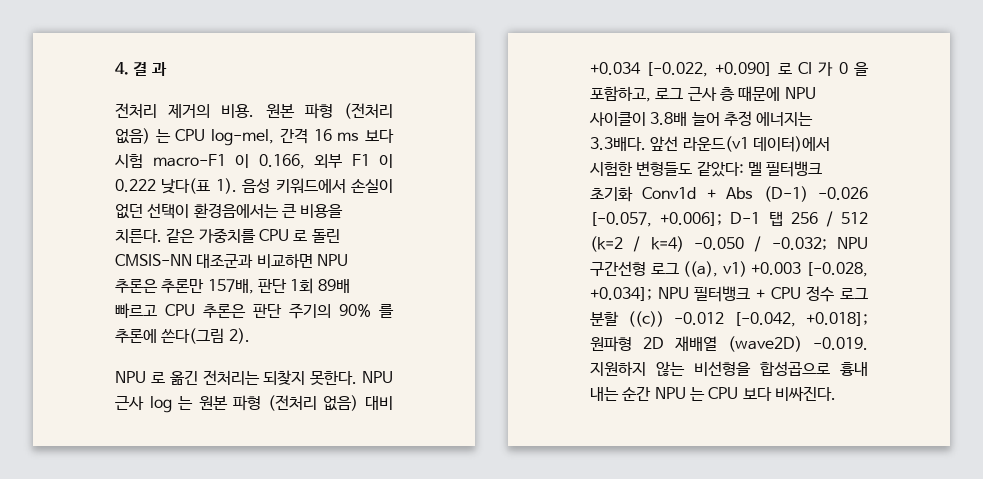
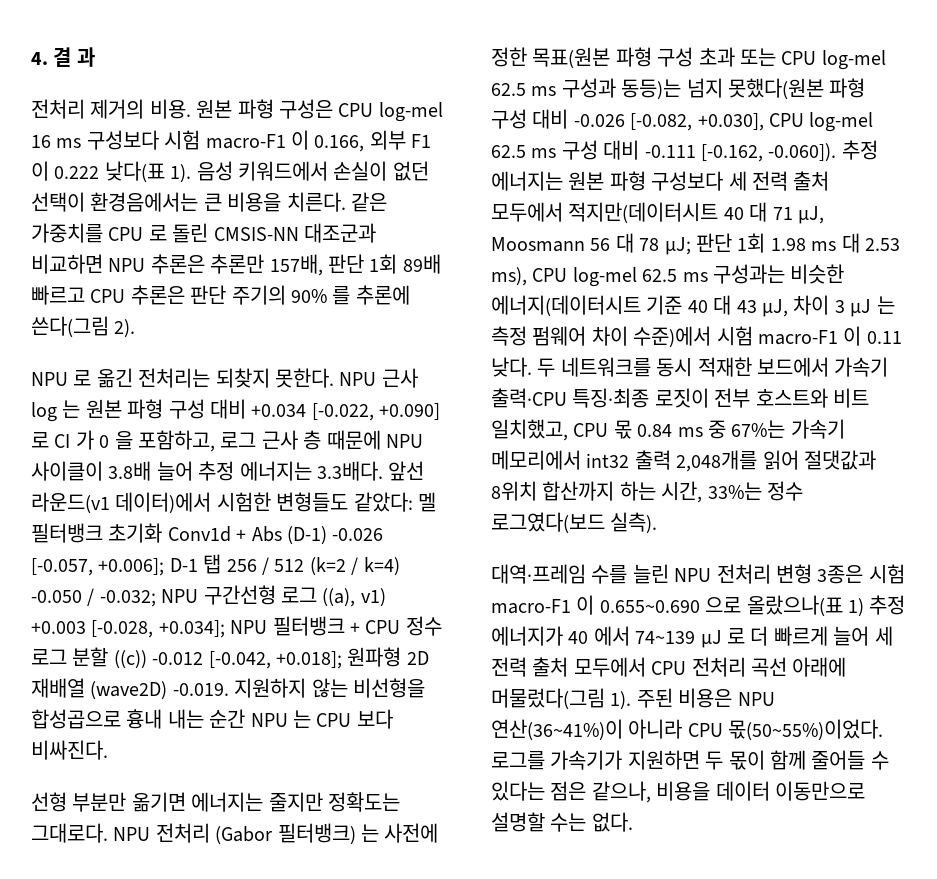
- 원본 파형 (전처리 없음) 는 CPU log-mel, 간격 16 ms 보다 시험 macro-F1 이 0.166, 외부 F1 이 0.222 낮다(표 1).
+ 원본 파형 구성은 CPU log-mel 16 ms 구성보다 시험 macro-F1 이 0.166, 외부 F1 이 0.222 낮다(표 1).
- NPU 근사 log 는 원본 파형 (전처리 없음) 대비 +0.034 [-0.022, +0.090] 로 CI 가 0 을 포함하고, 로그 근사 층 때문에 NPU 사이클이 3.8배 늘어 추정 에너지는 3.3배다. 앞선 라운드(v1 데이터)에서 시험한 변형들도 같았다:
+ NPU 근사 log 는 원본 파형 구성 대비 +0.034 [-0.022, +0.090] 로 CI 가 0 을 포함하고, 로그 근사 층 때문에 NPU 사이클이 3.8배 늘어 추정 에너지는 3.3배다. 앞선 라운드(v1 데이터)에서 시험한 변형들도 같았다:
+ 선형 부분만 옮기면 에너지는 줄지만 정확도는 그대로다. NPU 전처리 (Gabor 필터뱅크) 는 사전에 정한 목표(원본 파형 구성 초과 또는 CPU log-mel 62.5 ms 구성과 동등)는 넘지 못했다(원본 파형 구성 대비 -0.026 [-0.082, +0.030], CPU log-mel 62.5 ms 구성 대비 -0.111 [-0.162, -0.060]). 추정 에너지는 원본 파형 구성보다 세 전력 출처 모두에서 적지만(데이터시트 40 대 71 μJ, Moosmann 56 대 78 μJ; 판단 1회 1.98 ms 대 2.53 ms), CPU log-mel 62.5 ms 구성과는 비슷한 에너지(데이터시트 기준 40 대 43 μJ, 차이 3 μJ 는 측정 펌웨어 차이 수준)에서 시험 macro-F1 이 0.11 낮다. 두 네트워크를 동시 적재한 보드에서 가속기 출력·CPU 특징·최종 로짓이 전부 호스트와 비트 일치했고, CPU 몫 0.84 ms 중 67%는 가속기 메모리에서 int32 출력 2,048개를 읽어 절댓값과 8위치 합산까지 하는 시간, 33%는 정수 로그였다(보드 실측).
+ 대역·프레임 수를 늘린 NPU 전처리 변형 3종은 시험 macro-F1 이 0.655~0.690 으로 올랐으나(표 1) 추정 에너지가 40 에서 74~139 μJ 로 더 빠르게 늘어 세 전력 출처 모두에서 CPU 전처리 곡선 아래에 머물렀다(그림 1). 주된 비용은 NPU 연산(36~41%)이 아니라 CPU 몫(50~55%)이었다. 로그를 가속기가 지원하면 두 몫이 함께 줄어들 수 있다는 점은 같으나, 비용을 데이터 이동만으로 설명할 수는 없다.

